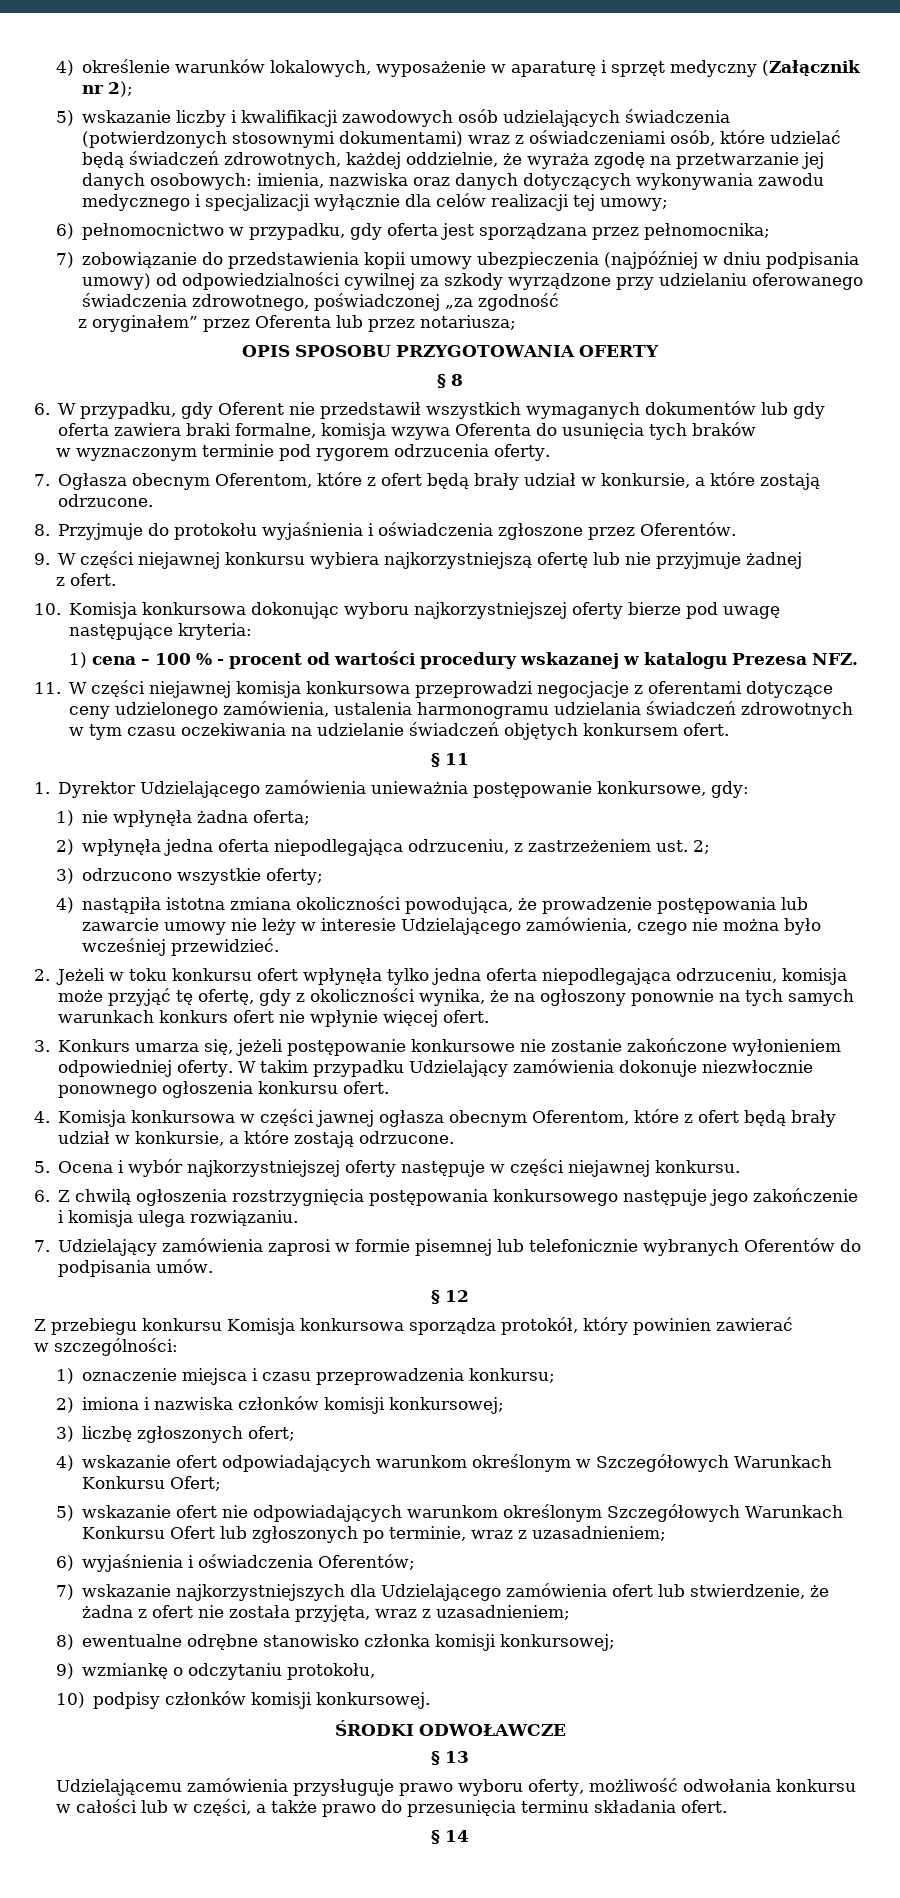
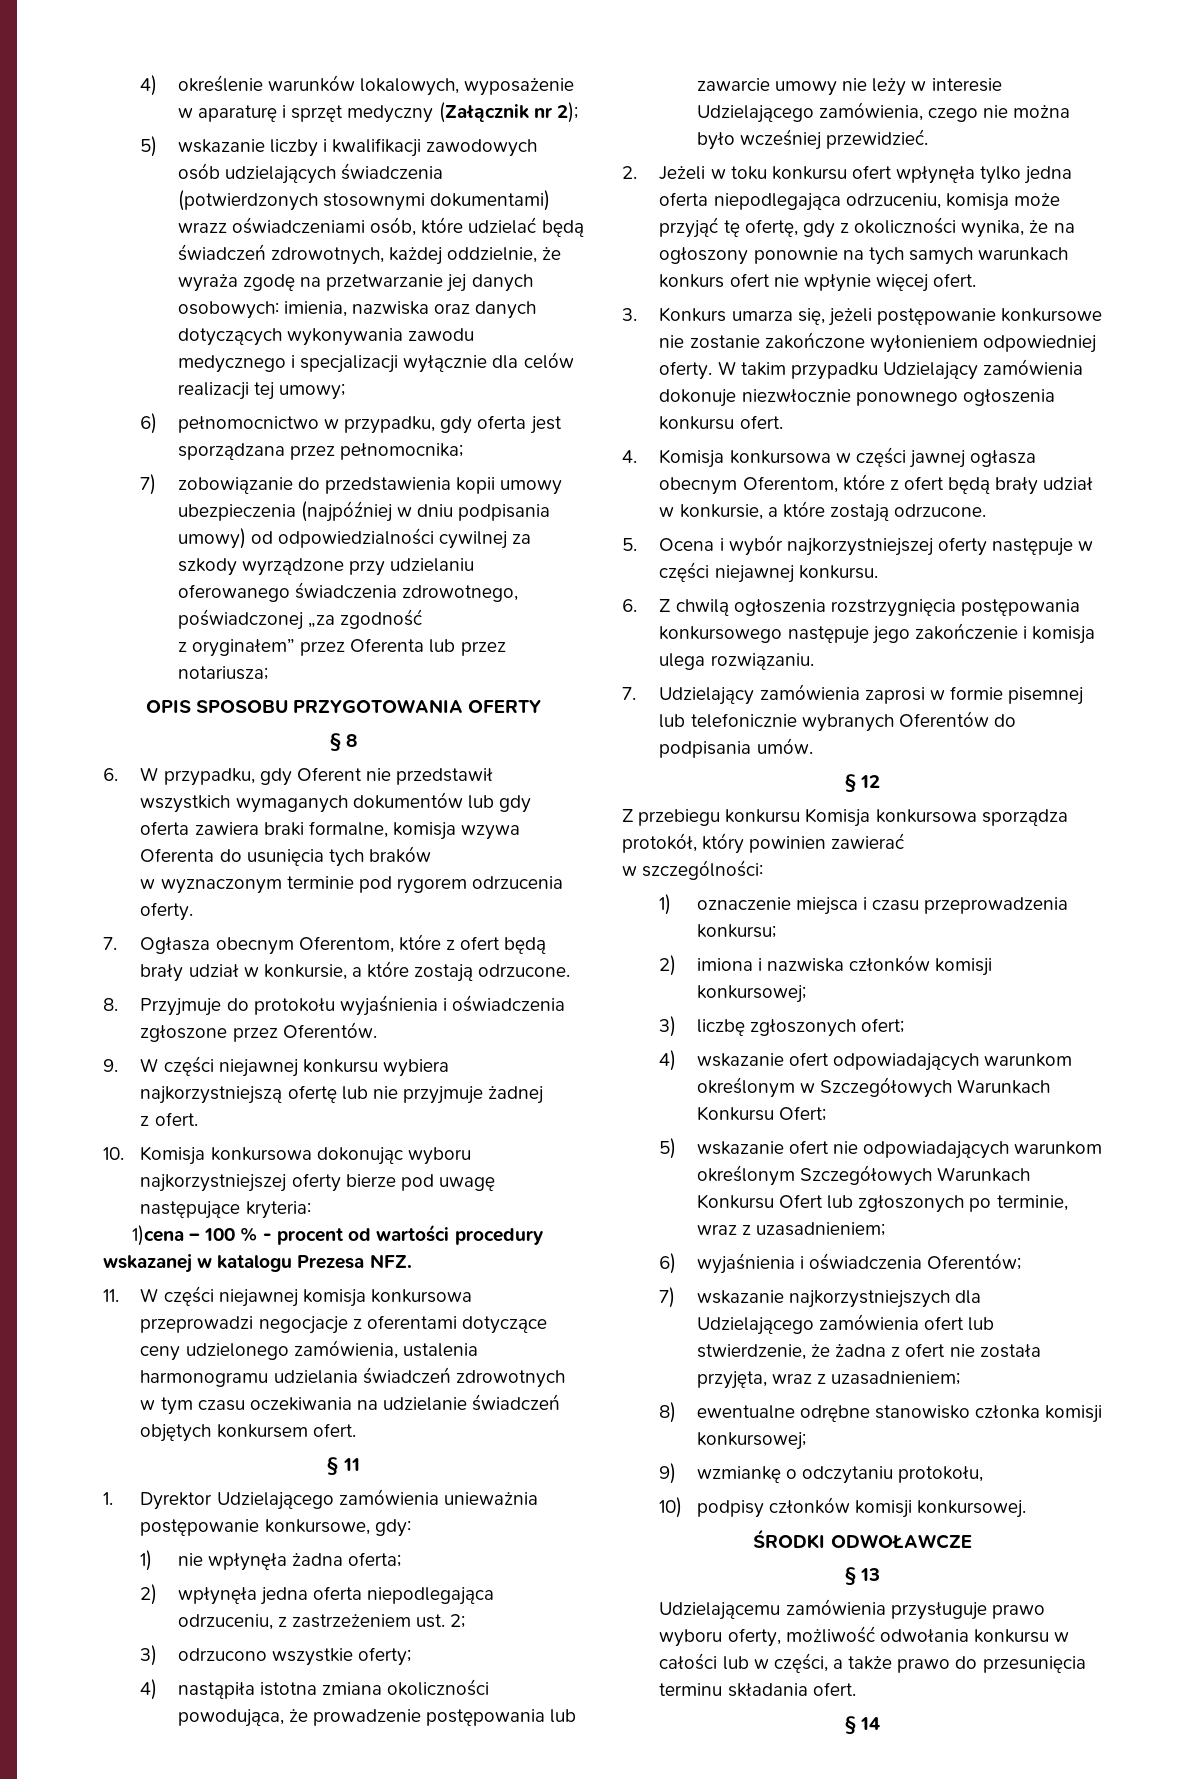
- 5) wskazanie liczby i kwalifikacji zawodowych osób udzielających świadczenia (potwierdzonych stosownymi dokumentami) wraz z oświadczeniami osób, które udzielać będą świadczeń zdrowotnych, każdej oddzielnie, że wyraża zgodę na przetwarzanie jej danych osobowych: imienia, nazwiska oraz danych dotyczących wykonywania zawodu medycznego i specjalizacji wyłącznie dla celów realizacji tej umowy;
+ 5) wskazanie liczby i kwalifikacji zawodowych osób udzielających świadczenia (potwierdzonych stosownymi dokumentami) wrazz oświadczeniami osób, które udzielać będą świadczeń zdrowotnych, każdej oddzielnie, że wyraża zgodę na przetwarzanie jej danych osobowych: imienia, nazwiska oraz danych dotyczących wykonywania zawodu medycznego i specjalizacji wyłącznie dla celów realizacji tej umowy;
- 1) cena – 100 % - procent od wartości procedury wskazanej w katalogu Prezesa NFZ.
+ 1)cena – 100 % - procent od wartości procedury wskazanej w katalogu Prezesa NFZ.

